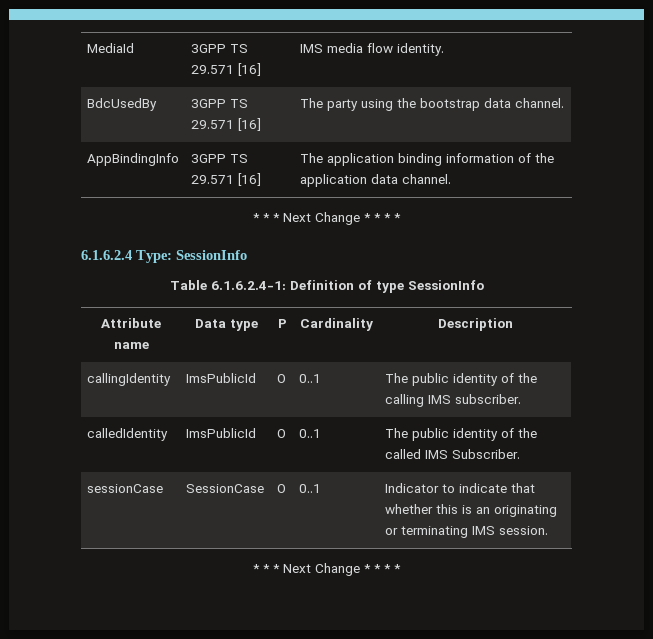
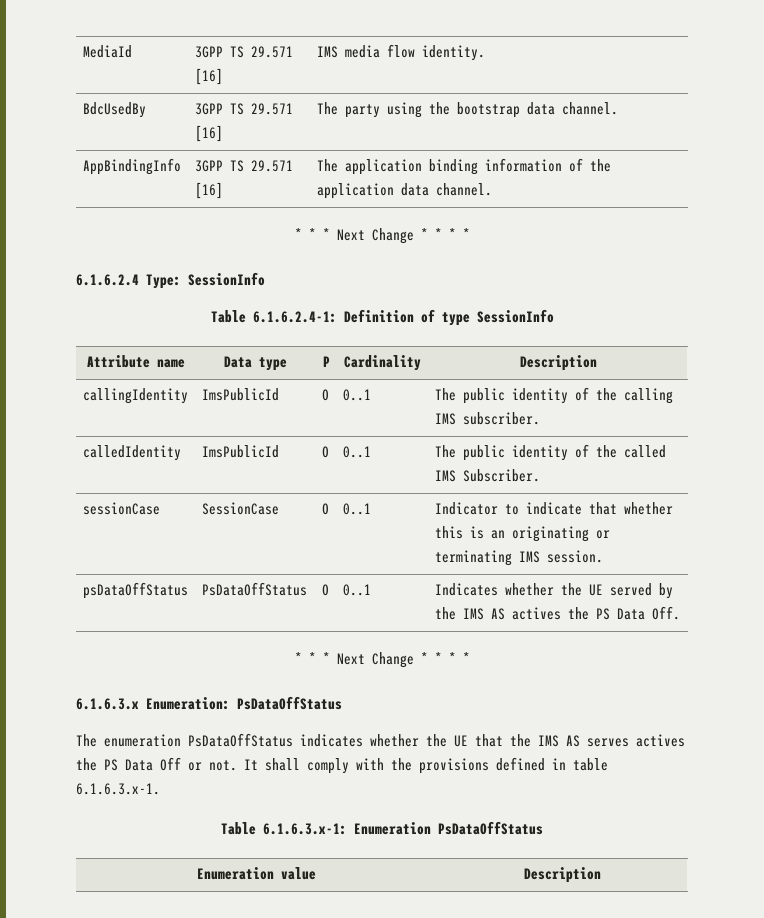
  sessionCase | SessionCase | O | 0..1 | Indicator to indicate that whether this is an originating or terminating IMS session.
+ psDataOffStatus | PsDataOffStatus | O | 0..1 | Indicates whether the UE served by the IMS AS actives the PS Data Off.
  * * * Next Change * * * *
+ 6.1.6.3.x Enumeration: PsDataOffStatus
+ The enumeration PsDataOffStatus indicates whether the UE that the IMS AS serves actives the PS Data Off or not. It shall comply with the provisions defined in table 6.1.6.3.x-1.
+ Table 6.1.6.3.x-1: Enumeration PsDataOffStatus
+ Enumeration value | Description

